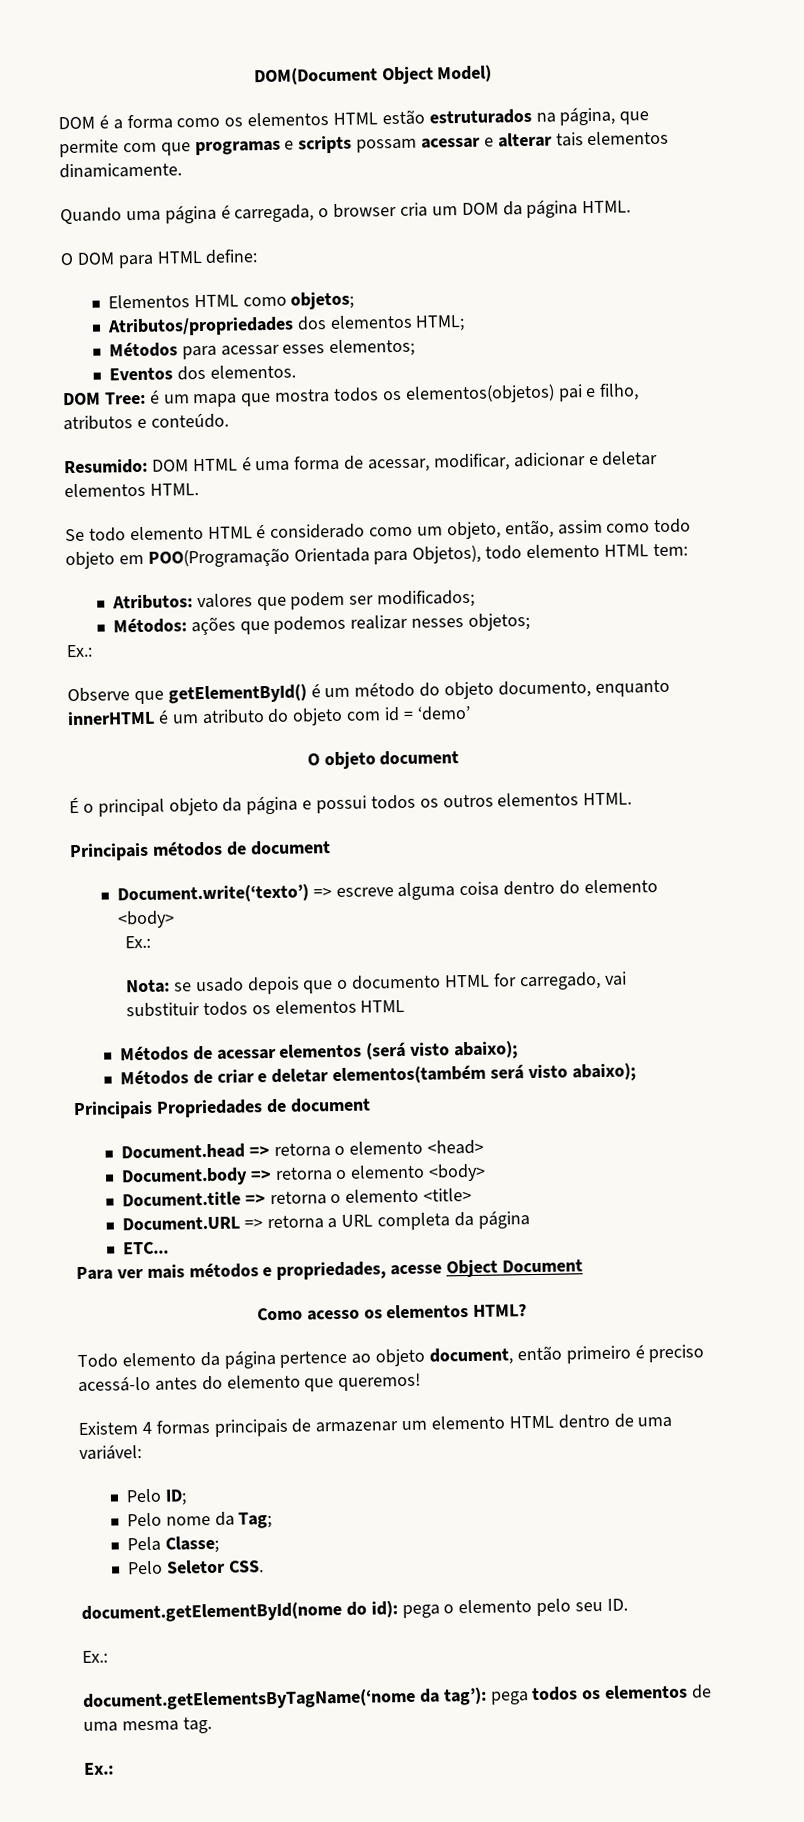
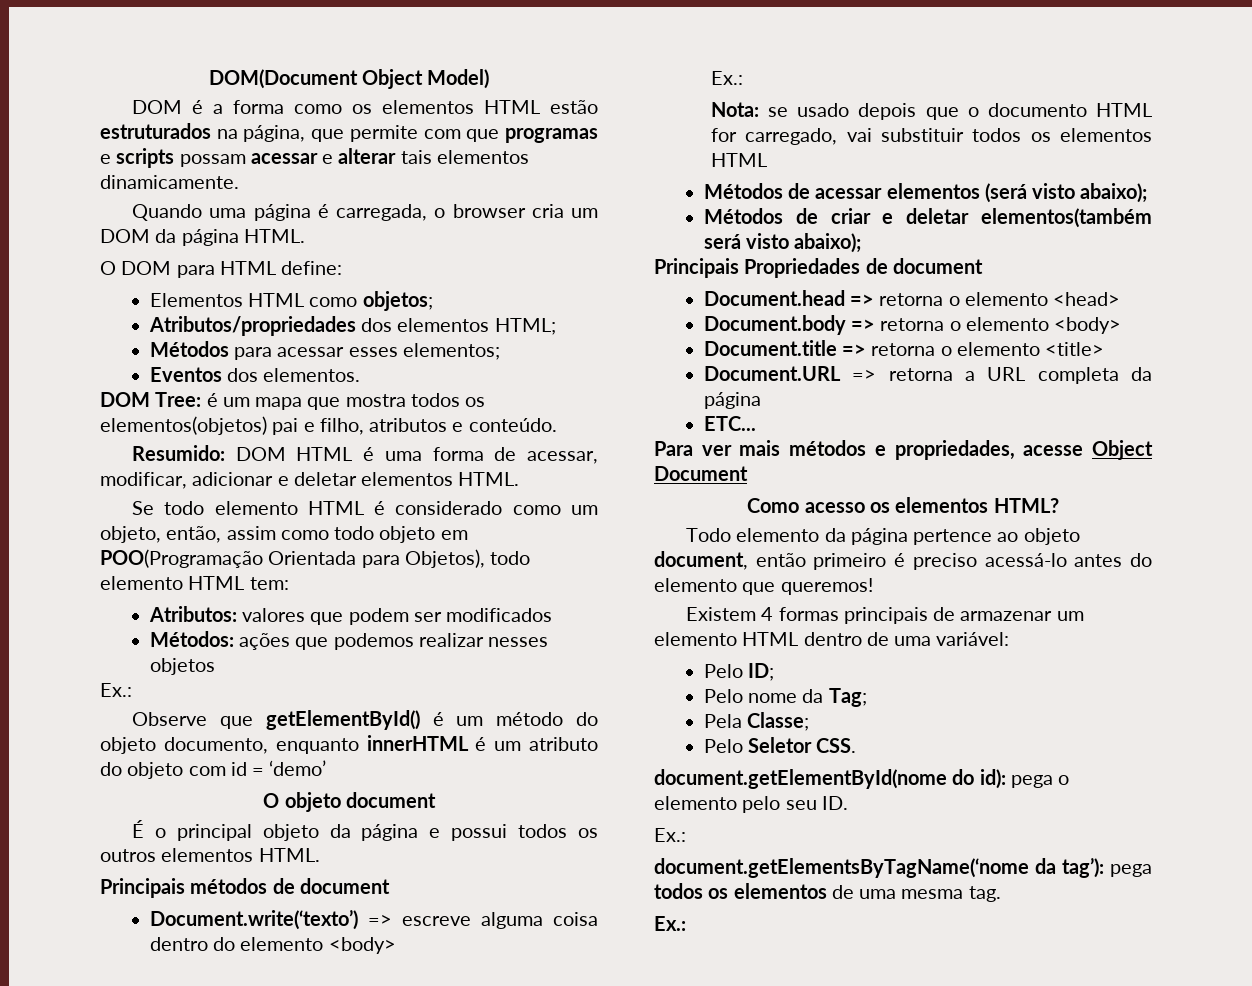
- Atributos: valores que podem ser modificados;
+ Atributos: valores que podem ser modificados
- Métodos: ações que podemos realizar nesses objetos;
+ Métodos: ações que podemos realizar nesses objetos

